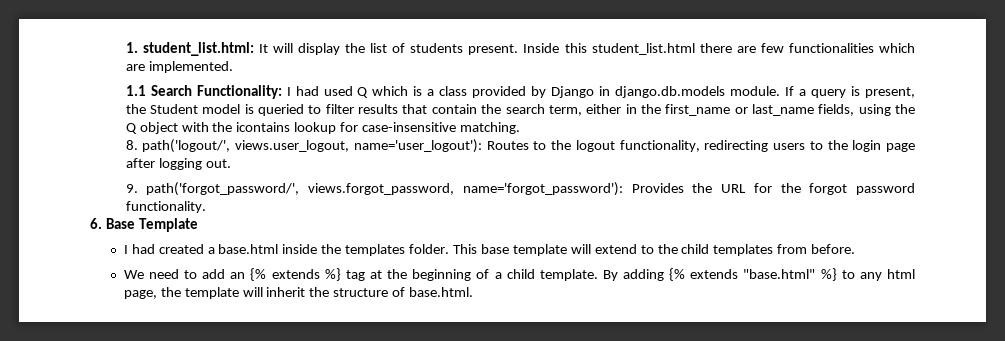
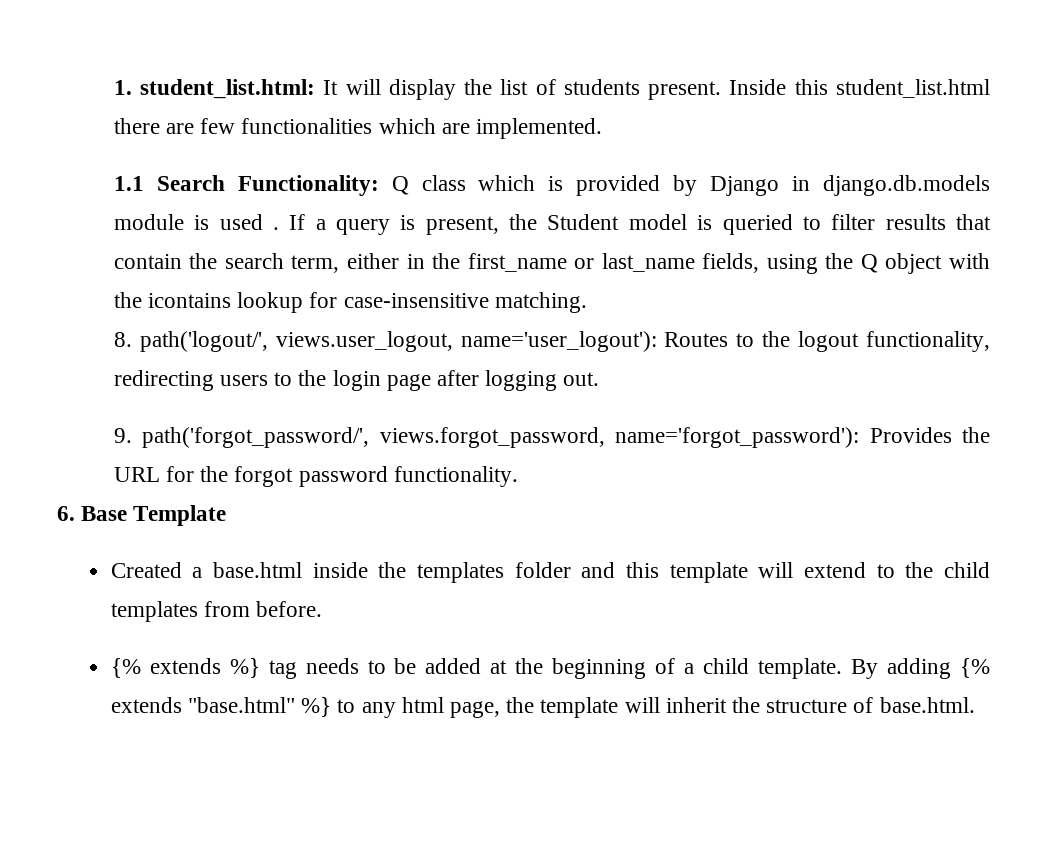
- 1.1 Search Functionality: I had used Q which is a class provided by Django in django.db.models module.
+ 1.1 Search Functionality: Q class which is provided by Django in django.db.models module is used .
- I had created a base.html inside the templates folder. This base template will extend to the child templates from before.
+ Created a base.html inside the templates folder and this template will extend to the child templates from before.
- We need to add an {% extends %} tag at the beginning of a child template.
+ {% extends %} tag needs to be added at the beginning of a child template.

